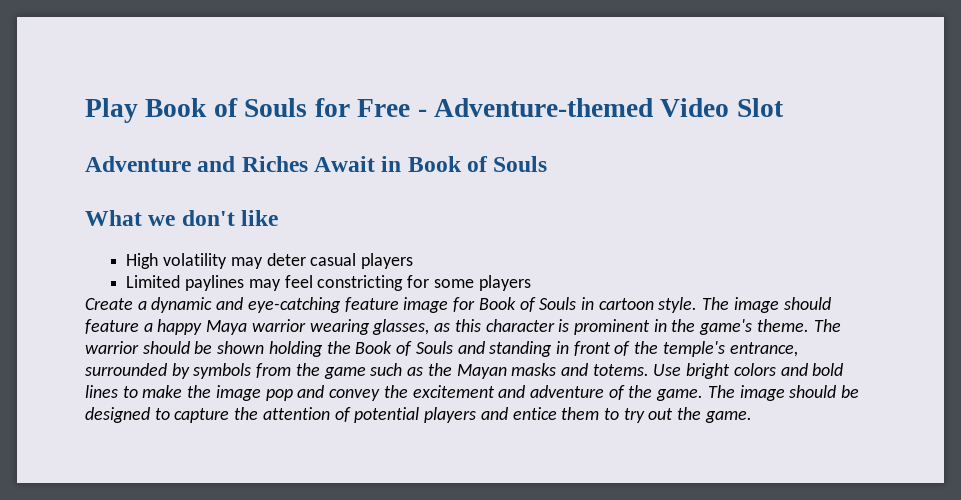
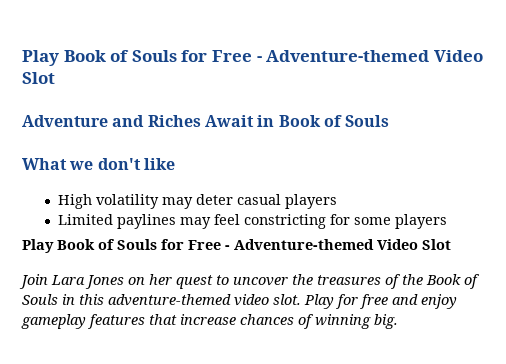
  Limited paylines may feel constricting for some players
- Create a dynamic and eye-catching feature image for Book of Souls in cartoon style. The image should feature a happy Maya warrior wearing glasses, as this character is prominent in the game's theme. The warrior should be shown holding the Book of Souls and standing in front of the temple's entrance, surrounded by symbols from the game such as the Mayan masks and totems. Use bright colors and bold lines to make the image pop and convey the excitement and adventure of the game. The image should be designed to capture the attention of potential players and entice them to try out the game.
+ Play Book of Souls for Free - Adventure-themed Video Slot
+ Join Lara Jones on her quest to uncover the treasures of the Book of Souls in this adventure-themed video slot. Play for free and enjoy gameplay features that increase chances of winning big.

